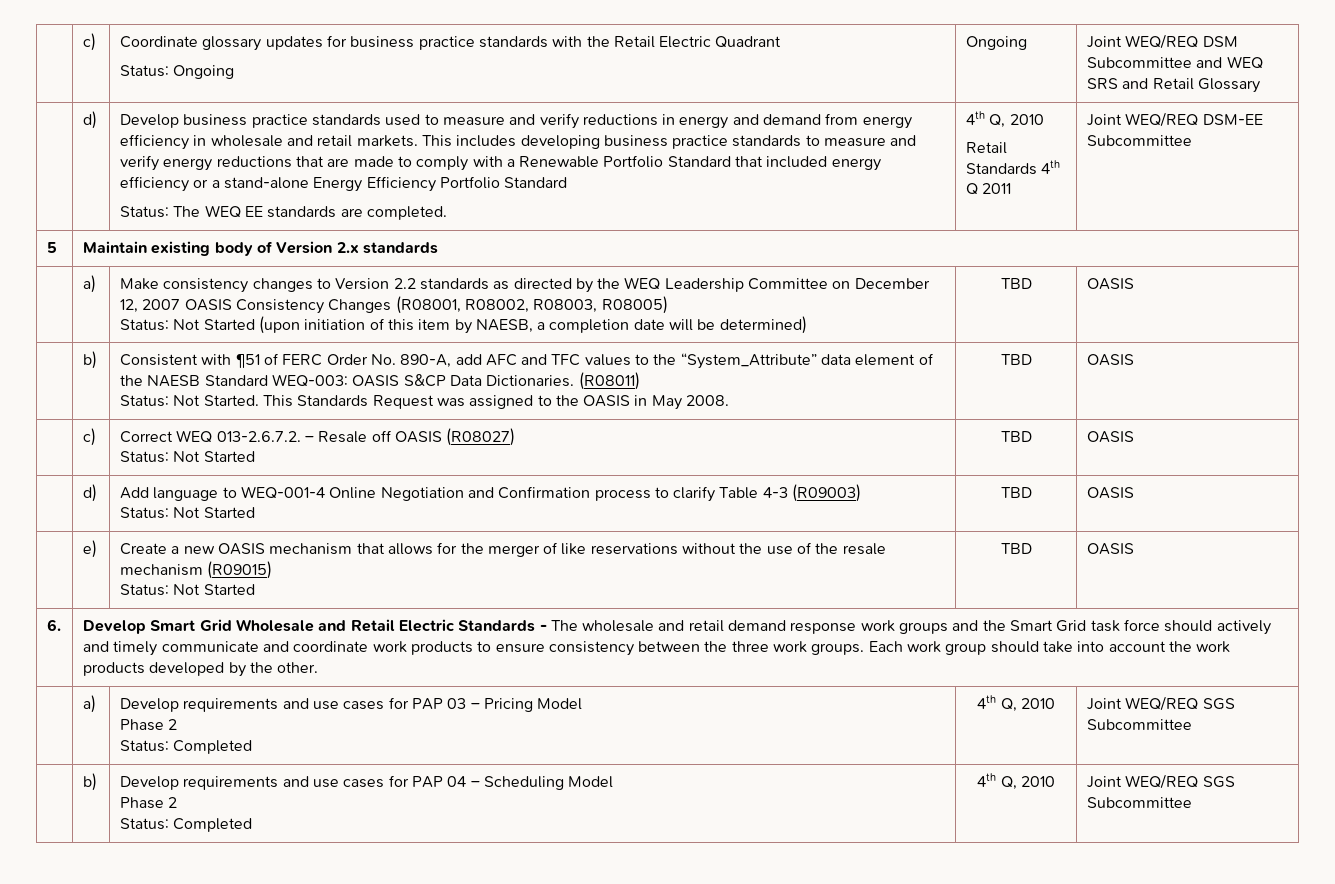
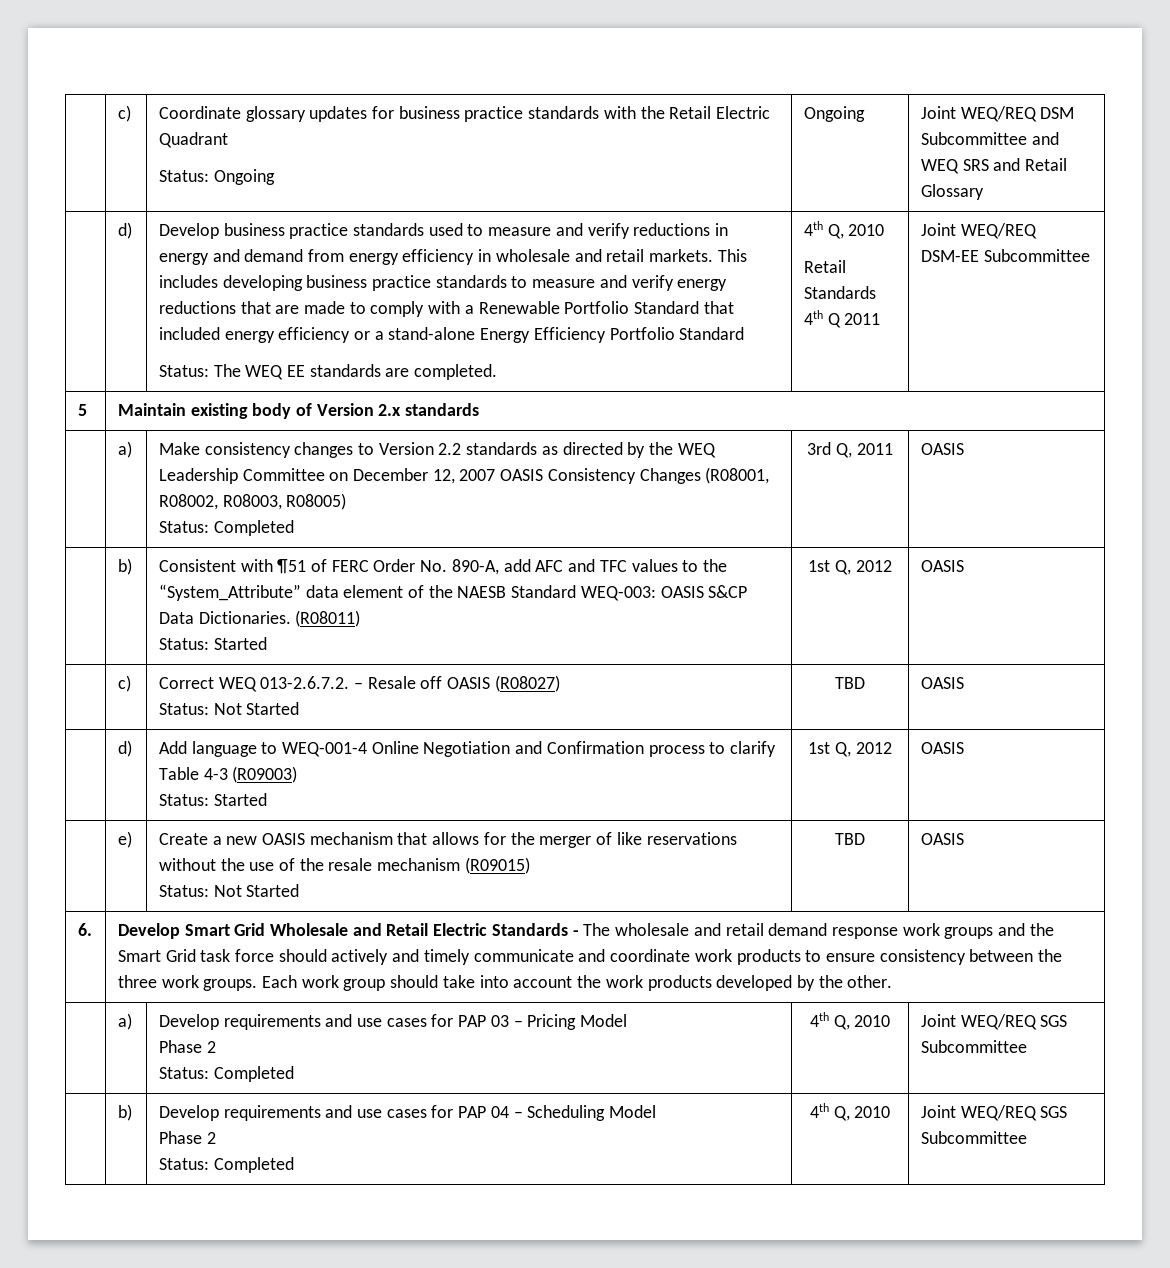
- Status: Not Started (upon initiation of this item by NAESB, a completion date will be determined) | TBD
+ Status: Completed | 3rd Q, 2011
  (R08011)
- Status: Not Started. This Standards Request was assigned to the OASIS in May 2008. | TBD
+ Status: Started | 1st Q, 2012
  | d) | Add language to WEQ-001-4 Online Negotiation and Confirmation process to clarify Table 4-3 (R09003)
- Status: Not Started | TBD | OASIS
+ Status: Started | 1st Q, 2012 | OASIS

